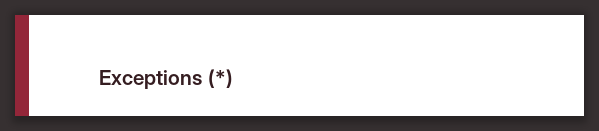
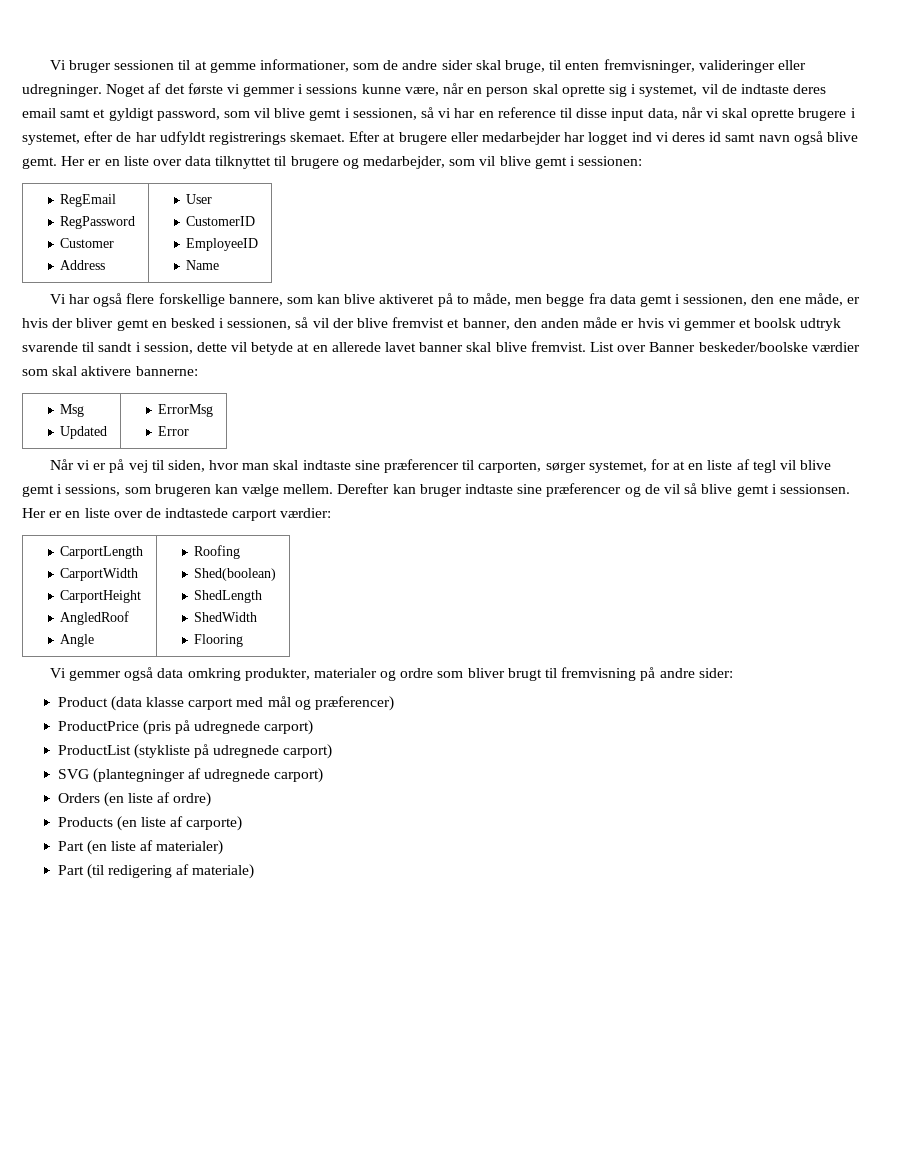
- Exceptions (*)
+ Vi bruger sessionen til at gemme informationer, som de andre sider skal bruge, til enten fremvisninger, valideringer eller udregninger. Noget af det første vi gemmer i sessions kunne være, når en person skal oprette sig i systemet, vil de indtaste deres email samt et gyldigt password, som vil blive gemt i sessionen, så vi har en reference til disse input data, når vi skal oprette brugere i systemet, efter de har udfyldt registrerings skemaet. Efter at brugere eller medarbejder har logget ind vi deres id samt navn også blive gemt. Her er en liste over data tilknyttet til brugere og medarbejder, som vil blive gemt i sessionen:
+ RegEmail
+ RegPassword
+ Customer
+ Address | User
+ CustomerID
+ EmployeeID
+ Name
+ Vi har også flere forskellige bannere, som kan blive aktiveret på to måde, men begge fra data gemt i sessionen, den ene måde, er hvis der bliver gemt en besked i sessionen, så vil der blive fremvist et banner, den anden måde er hvis vi gemmer et boolsk udtryk svarende til sandt i session, dette vil betyde at en allerede lavet banner skal blive fremvist. List over Banner beskeder/boolske værdier som skal aktivere bannerne:
+ Msg
+ Updated | ErrorMsg
+ Error
+ Når vi er på vej til siden, hvor man skal indtaste sine præferencer til carporten, sørger systemet, for at en liste af tegl vil blive gemt i sessions, som brugeren kan vælge mellem. Derefter kan bruger indtaste sine præferencer og de vil så blive gemt i sessionsen. Her er en liste over de indtastede carport værdier:
+ CarportLength
+ CarportWidth
+ CarportHeight
+ AngledRoof
+ Angle | Roofing
+ Shed(boolean)
+ ShedLength
+ ShedWidth
+ Flooring
+ Vi gemmer også data omkring produkter, materialer og ordre som bliver brugt til fremvisning på andre sider:
+ Product (data klasse carport med mål og præferencer)
+ ProductPrice (pris på udregnede carport)
+ ProductList (stykliste på udregnede carport)
+ SVG (plantegninger af udregnede carport)
+ Orders (en liste af ordre)
+ Products (en liste af carporte)
+ Part (en liste af materialer)
+ Part (til redigering af materiale)

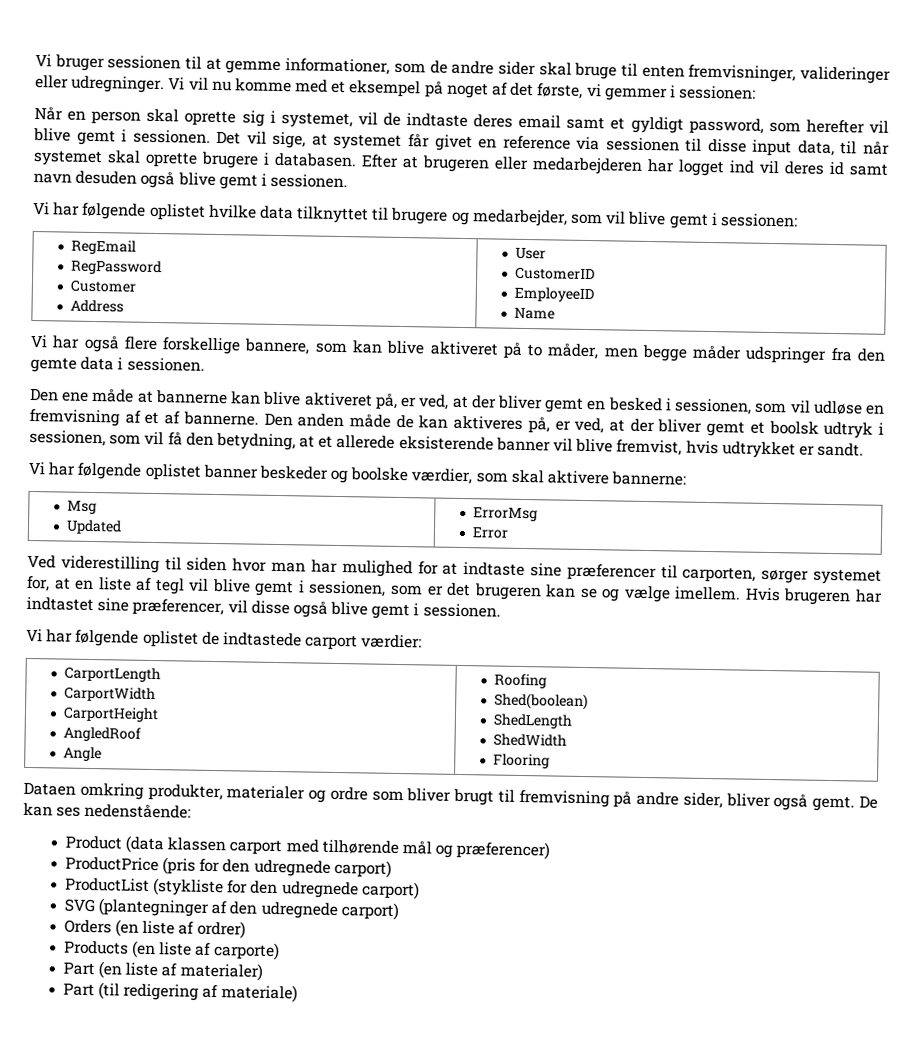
- Vi bruger sessionen til at gemme informationer, som de andre sider skal bruge, til enten fremvisninger, valideringer eller udregninger.
+ Vi bruger sessionen til at gemme informationer, som de andre sider skal bruge til enten fremvisninger, valideringer eller udregninger.
- Noget af det første vi gemmer i sessions kunne være, når en person skal oprette sig i systemet, vil de indtaste deres email samt et gyldigt password, som vil blive gemt i sessionen, så vi har en reference til disse input data, når vi skal oprette brugere i systemet, efter de har udfyldt registrerings skemaet. Efter at brugere eller medarbejder har logget ind vi deres id samt navn også blive gemt. Her er en liste over data tilknyttet til brugere og medarbejder, som vil blive gemt i sessionen:
+ Vi vil nu komme med et eksempel på noget af det første, vi gemmer i sessionen:
+ Når en person skal oprette sig i systemet, vil de indtaste deres email samt et gyldigt password, som herefter vil blive gemt i sessionen. Det vil sige, at systemet får givet en reference via sessionen til disse input data, til når systemet skal oprette brugere i databasen. Efter at brugeren eller medarbejderen har logget ind vil deres id samt navn desuden også blive gemt i sessionen.
+ Vi har følgende oplistet hvilke data tilknyttet til brugere og medarbejder, som vil blive gemt i sessionen:
- Vi har også flere forskellige bannere, som kan blive aktiveret på to måde, men begge fra data gemt i sessionen, den ene måde, er hvis der bliver gemt en besked i sessionen, så vil der blive fremvist et banner, den anden måde er hvis vi gemmer et boolsk udtryk svarende til sandt i session, dette vil betyde at en allerede lavet banner skal blive fremvist. List over Banner beskeder/boolske værdier som skal aktivere bannerne:
+ Vi har også flere forskellige bannere, som kan blive aktiveret på to måder, men begge måder udspringer fra den gemte data i sessionen.
+ Den ene måde at bannerne kan blive aktiveret på, er ved, at der bliver gemt en besked i sessionen, som vil udløse en fremvisning af et af bannerne. Den anden måde de kan aktiveres på, er ved, at der bliver gemt et boolsk udtryk i sessionen, som vil få den betydning, at et allerede eksisterende banner vil blive fremvist, hvis udtrykket er sandt.
+ Vi har følgende oplistet banner beskeder og boolske værdier, som skal aktivere bannerne:
- Når vi er på vej til siden, hvor man skal indtaste sine præferencer til carporten, sørger systemet, for at en liste af tegl vil blive gemt i sessions, som brugeren kan vælge mellem. Derefter kan bruger indtaste sine præferencer og de vil så blive gemt i sessionsen. Her er en liste over de indtastede carport værdier:
+ Ved viderestilling til siden hvor man har mulighed for at indtaste sine præferencer til carporten, sørger systemet for, at en liste af tegl vil blive gemt i sessionen, som er det brugeren kan se og vælge imellem. Hvis brugeren har indtastet sine præferencer, vil disse også blive gemt i sessionen.
+ Vi har følgende oplistet de indtastede carport værdier:
- Vi gemmer også data omkring produkter, materialer og ordre som bliver brugt til fremvisning på andre sider:
+ Dataen omkring produkter, materialer og ordre som bliver brugt til fremvisning på andre sider, bliver også gemt. De kan ses nedenstående:
- Product (data klasse carport med mål og præferencer)
+ Product (data klassen carport med tilhørende mål og præferencer)
- ProductPrice (pris på udregnede carport)
+ ProductPrice (pris for den udregnede carport)
- ProductList (stykliste på udregnede carport)
+ ProductList (stykliste for den udregnede carport)
- SVG (plantegninger af udregnede carport)
+ SVG (plantegninger af den udregnede carport)
- Orders (en liste af ordre)
+ Orders (en liste af ordrer)

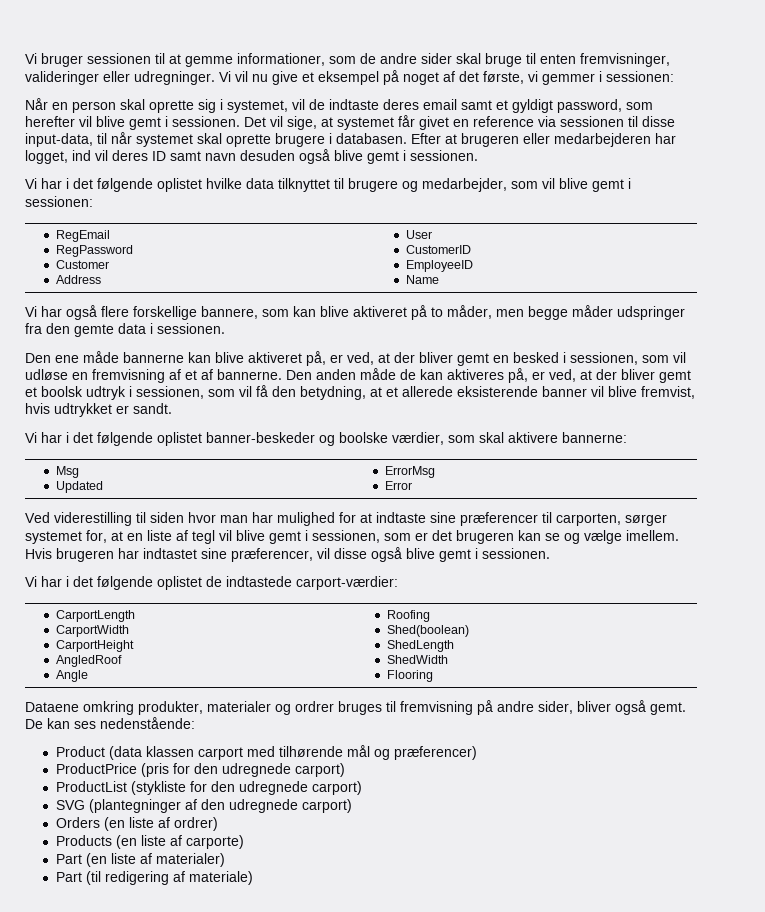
- Vi vil nu komme med et eksempel på noget af det første, vi gemmer i sessionen:
+ Vi vil nu give et eksempel på noget af det første, vi gemmer i sessionen:
- Det vil sige, at systemet får givet en reference via sessionen til disse input data, til når systemet skal oprette brugere i databasen.
+ Det vil sige, at systemet får givet en reference via sessionen til disse input-data, til når systemet skal oprette brugere i databasen.
- Efter at brugeren eller medarbejderen har logget ind vil deres id samt navn desuden også blive gemt i sessionen.
+ Efter at brugeren eller medarbejderen har logget, ind vil deres ID samt navn desuden også blive gemt i sessionen.
- Vi har følgende oplistet hvilke data tilknyttet til brugere og medarbejder, som vil blive gemt i sessionen:
+ Vi har i det følgende oplistet hvilke data tilknyttet til brugere og medarbejder, som vil blive gemt i sessionen:
- Den ene måde at bannerne kan blive aktiveret på, er ved, at der bliver gemt en besked i sessionen, som vil udløse en fremvisning af et af bannerne.
+ Den ene måde bannerne kan blive aktiveret på, er ved, at der bliver gemt en besked i sessionen, som vil udløse en fremvisning af et af bannerne.
- Vi har følgende oplistet banner beskeder og boolske værdier, som skal aktivere bannerne:
+ Vi har i det følgende oplistet banner-beskeder og boolske værdier, som skal aktivere bannerne:
- Vi har følgende oplistet de indtastede carport værdier:
+ Vi har i det følgende oplistet de indtastede carport-værdier:
- Dataen omkring produkter, materialer og ordre som bliver brugt til fremvisning på andre sider, bliver også gemt.
+ Dataene omkring produkter, materialer og ordrer bruges til fremvisning på andre sider, bliver også gemt.

